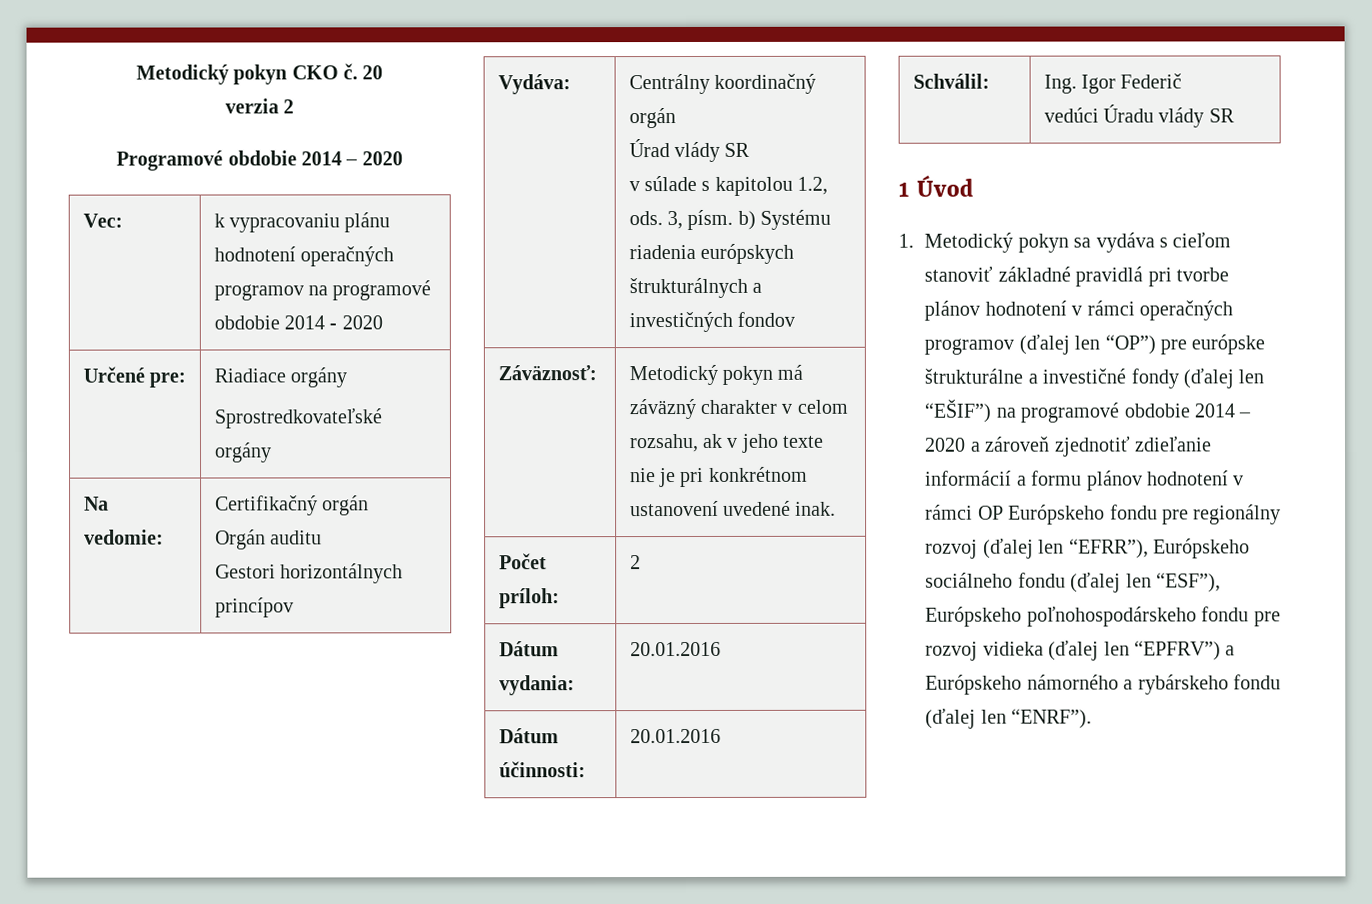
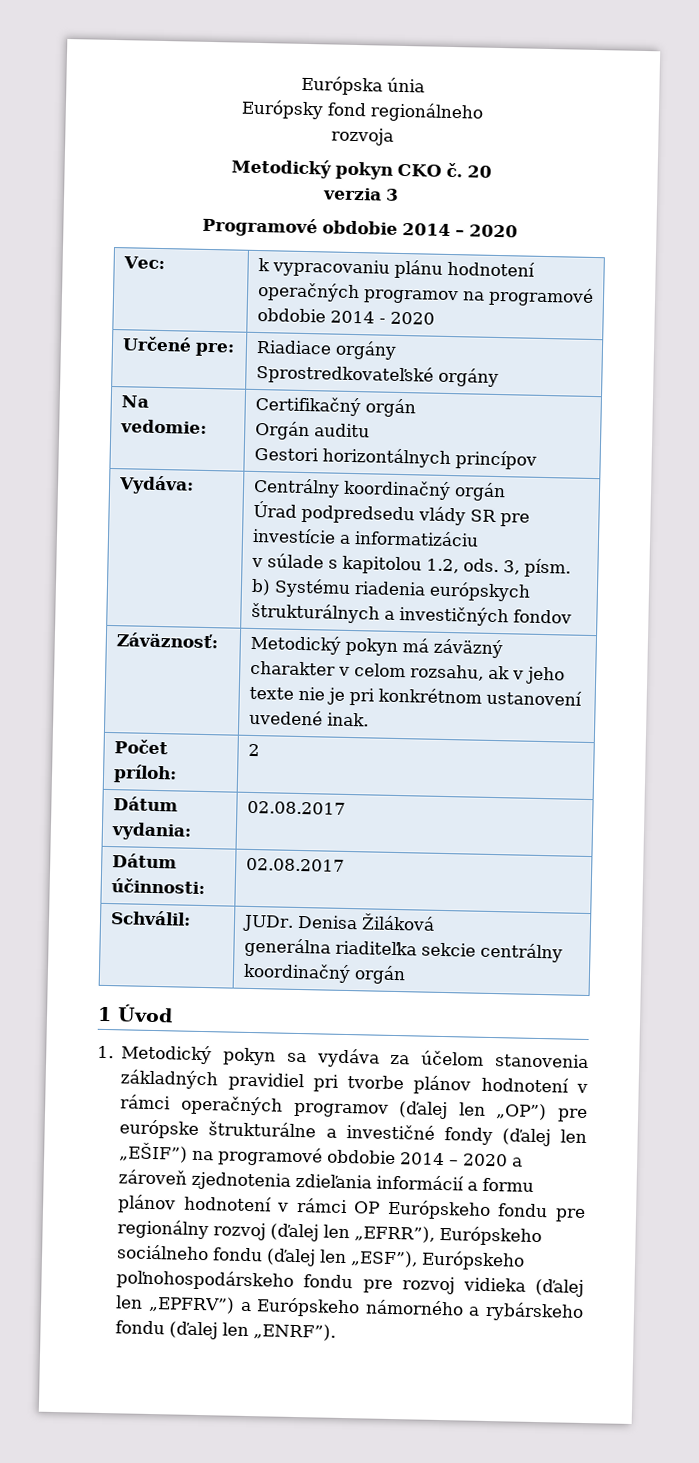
+ Európska únia
+ Európsky fond regionálneho
+ rozvoja
- verzia 2
+ verzia 3
  Vydáva: | Centrálny koordinačný orgán
- Úrad vlády SR
+ Úrad podpredsedu vlády SR pre investície a informatizáciu
- Dátum vydania: | 20.01.2016
+ Dátum vydania: | 02.08.2017
- Dátum účinnosti: | 20.01.2016
+ Dátum účinnosti: | 02.08.2017
- Schválil: | Ing. Igor Federič
- vedúci Úradu vlády SR
+ Schválil: | JUDr. Denisa Žiláková
+ generálna riaditeľka sekcie centrálny koordinačný orgán
- 1. Metodický pokyn sa vydáva s cieľom stanoviť základné pravidlá pri tvorbe plánov hodnotení v rámci operačných programov (ďalej len “OP”) pre európske štrukturálne a investičné fondy (ďalej len “EŠIF”) na programové obdobie 2014 – 2020 a zároveň zjednotiť zdieľanie informácií a formu plánov hodnotení v rámci OP Európskeho fondu pre regionálny rozvoj (ďalej len “EFRR”), Európskeho sociálneho fondu (ďalej len “ESF”), Európskeho poľnohospodárskeho fondu pre rozvoj vidieka (ďalej len “EPFRV”) a Európskeho námorného a rybárskeho fondu (ďalej len “ENRF”).
+ 1. Metodický pokyn sa vydáva za účelom stanovenia základných pravidiel pri tvorbe plánov hodnotení v rámci operačných programov (ďalej len „OP”) pre európske štrukturálne a investičné fondy (ďalej len „EŠIF”) na programové obdobie 2014 – 2020 a zároveň zjednotenia zdieľania informácií a formu plánov hodnotení v rámci OP Európskeho fondu pre regionálny rozvoj (ďalej len „EFRR”), Európskeho sociálneho fondu (ďalej len „ESF”), Európskeho poľnohospodárskeho fondu pre rozvoj vidieka (ďalej len „EPFRV”) a Európskeho námorného a rybárskeho fondu (ďalej len „ENRF”).

